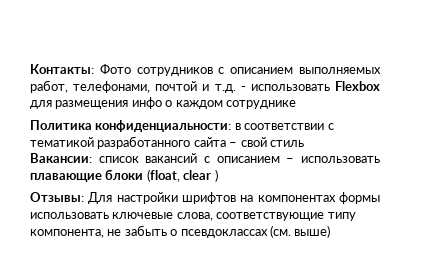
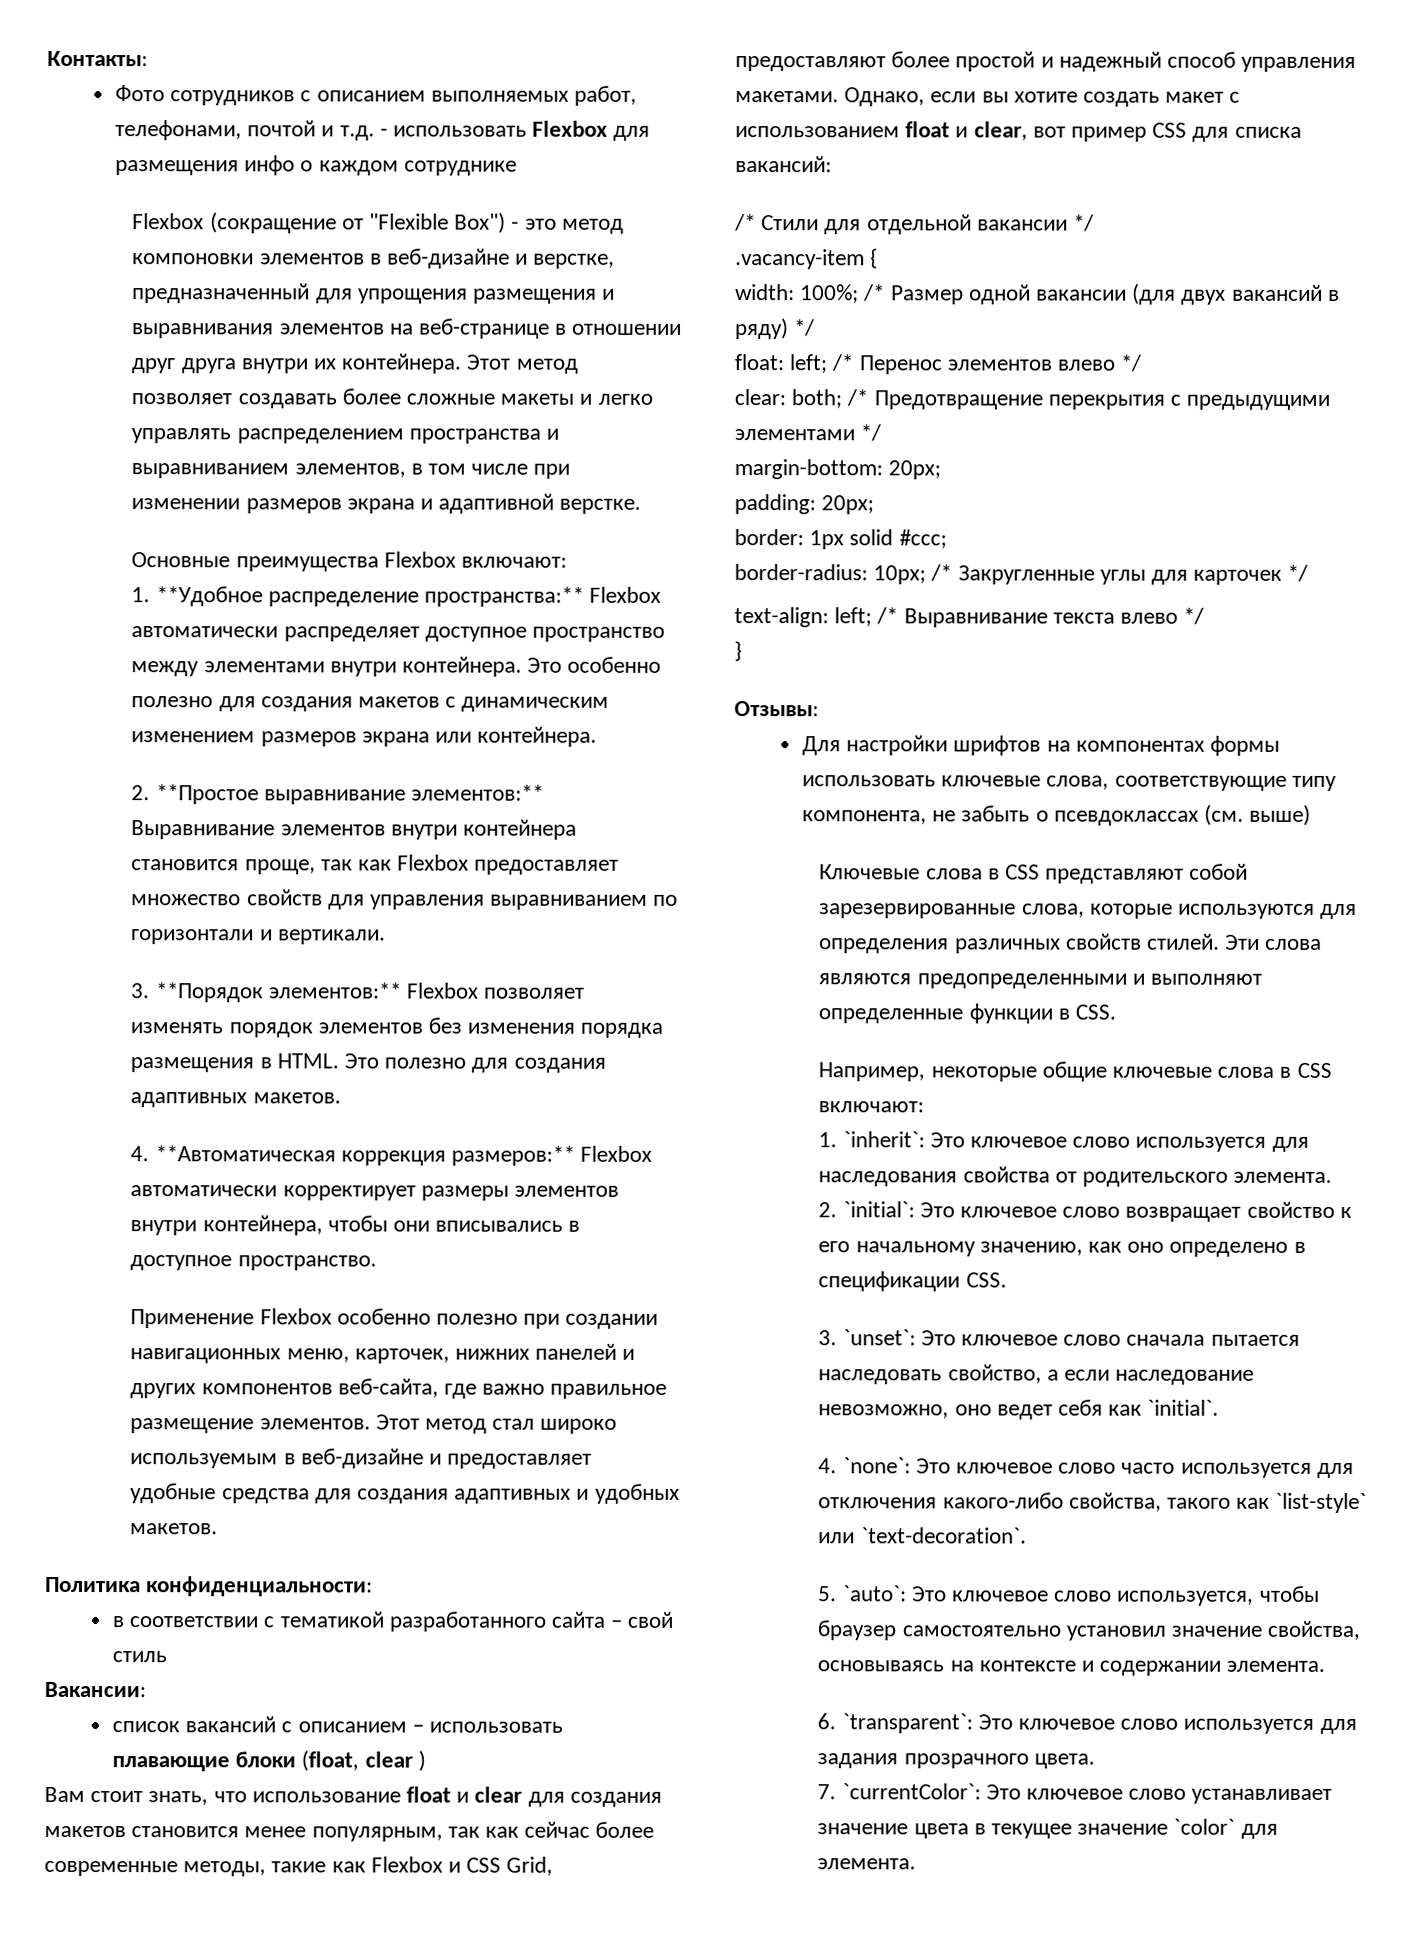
- Контакты: Фото сотрудников с описанием выполняемых работ, телефонами, почтой и т.д. - использовать Flexbox для размещения инфо о каждом сотруднике
+ Контакты:
+ Фото сотрудников с описанием выполняемых работ, телефонами, почтой и т.д. - использовать Flexbox для размещения инфо о каждом сотруднике
+ Flexbox (сокращение от "Flexible Box") - это метод компоновки элементов в веб-дизайне и верстке, предназначенный для упрощения размещения и выравнивания элементов на веб-странице в отношении друг друга внутри их контейнера. Этот метод позволяет создавать более сложные макеты и легко управлять распределением пространства и выравниванием элементов, в том числе при изменении размеров экрана и адаптивной верстке.
+ Основные преимущества Flexbox включают:
+ 1. **Удобное распределение пространства:** Flexbox автоматически распределяет доступное пространство между элементами внутри контейнера. Это особенно полезно для создания макетов с динамическим изменением размеров экрана или контейнера.
+ 2. **Простое выравнивание элементов:** Выравнивание элементов внутри контейнера становится проще, так как Flexbox предоставляет множество свойств для управления выравниванием по горизонтали и вертикали.
+ 3. **Порядок элементов:** Flexbox позволяет изменять порядок элементов без изменения порядка размещения в HTML. Это полезно для создания адаптивных макетов.
+ 4. **Автоматическая коррекция размеров:** Flexbox автоматически корректирует размеры элементов внутри контейнера, чтобы они вписывались в доступное пространство.
+ Применение Flexbox особенно полезно при создании навигационных меню, карточек, нижних панелей и других компонентов веб-сайта, где важно правильное размещение элементов. Этот метод стал широко используемым в веб-дизайне и предоставляет удобные средства для создания адаптивных и удобных макетов.
- Политика конфиденциальности: в соответствии с тематикой разработанного сайта – свой стиль
+ Политика конфиденциальности:
+ в соответствии с тематикой разработанного сайта – свой стиль
- Вакансии: список вакансий с описанием – использовать плавающие блоки (float, clear )
+ Вакансии:
+ список вакансий с описанием – использовать плавающие блоки (float, clear )
+ Вам стоит знать, что использование float и clear для создания макетов становится менее популярным, так как сейчас более современные методы, такие как Flexbox и CSS Grid, предоставляют более простой и надежный способ управления макетами. Однако, если вы хотите создать макет с использованием float и clear, вот пример CSS для списка вакансий:
+ /* Стили для отдельной вакансии */
+ .vacancy-item {
+ width: 100%; /* Размер одной вакансии (для двух вакансий в ряду) */
+ float: left; /* Перенос элементов влево */
+ clear: both; /* Предотвращение перекрытия с предыдущими элементами */
+ margin-bottom: 20px;
+ padding: 20px;
+ border: 1px solid #ccc;
+ border-radius: 10px; /* Закругленные углы для карточек */
+ text-align: left; /* Выравнивание текста влево */
+ }
- Отзывы: Для настройки шрифтов на компонентах формы использовать ключевые слова, соответствующие типу компонента, не забыть о псевдоклассах (см. выше)
+ Отзывы:
+ Для настройки шрифтов на компонентах формы использовать ключевые слова, соответствующие типу компонента, не забыть о псевдоклассах (см. выше)
+ Ключевые слова в CSS представляют собой зарезервированные слова, которые используются для определения различных свойств стилей. Эти слова являются предопределенными и выполняют определенные функции в CSS.
+ Например, некоторые общие ключевые слова в CSS включают:
+ 1. `inherit`: Это ключевое слово используется для наследования свойства от родительского элемента.
+ 2. `initial`: Это ключевое слово возвращает свойство к его начальному значению, как оно определено в спецификации CSS.
+ 3. `unset`: Это ключевое слово сначала пытается наследовать свойство, а если наследование невозможно, оно ведет себя как `initial`.
+ 4. `none`: Это ключевое слово часто используется для отключения какого-либо свойства, такого как `list-style` или `text-decoration`.
+ 5. `auto`: Это ключевое слово используется, чтобы браузер самостоятельно установил значение свойства, основываясь на контексте и содержании элемента.
+ 6. `transparent`: Это ключевое слово используется для задания прозрачного цвета.
+ 7. `currentColor`: Это ключевое слово устанавливает значение цвета в текущее значение `color` для элемента.

